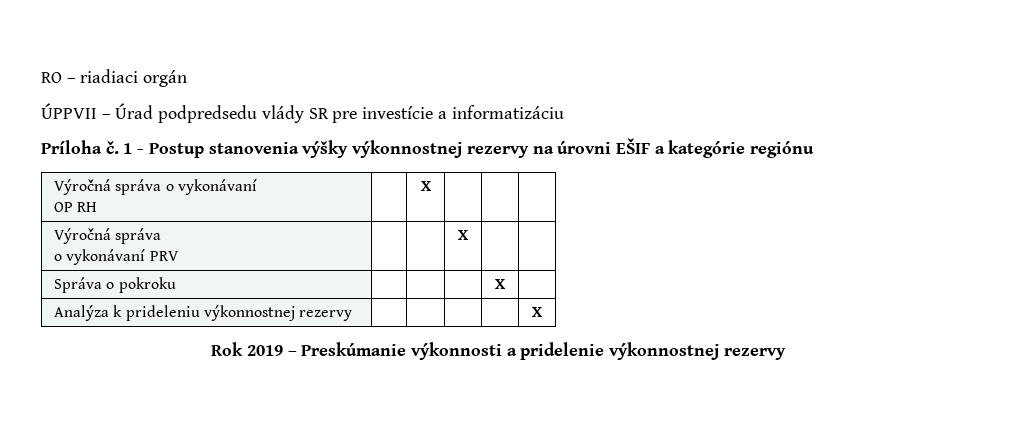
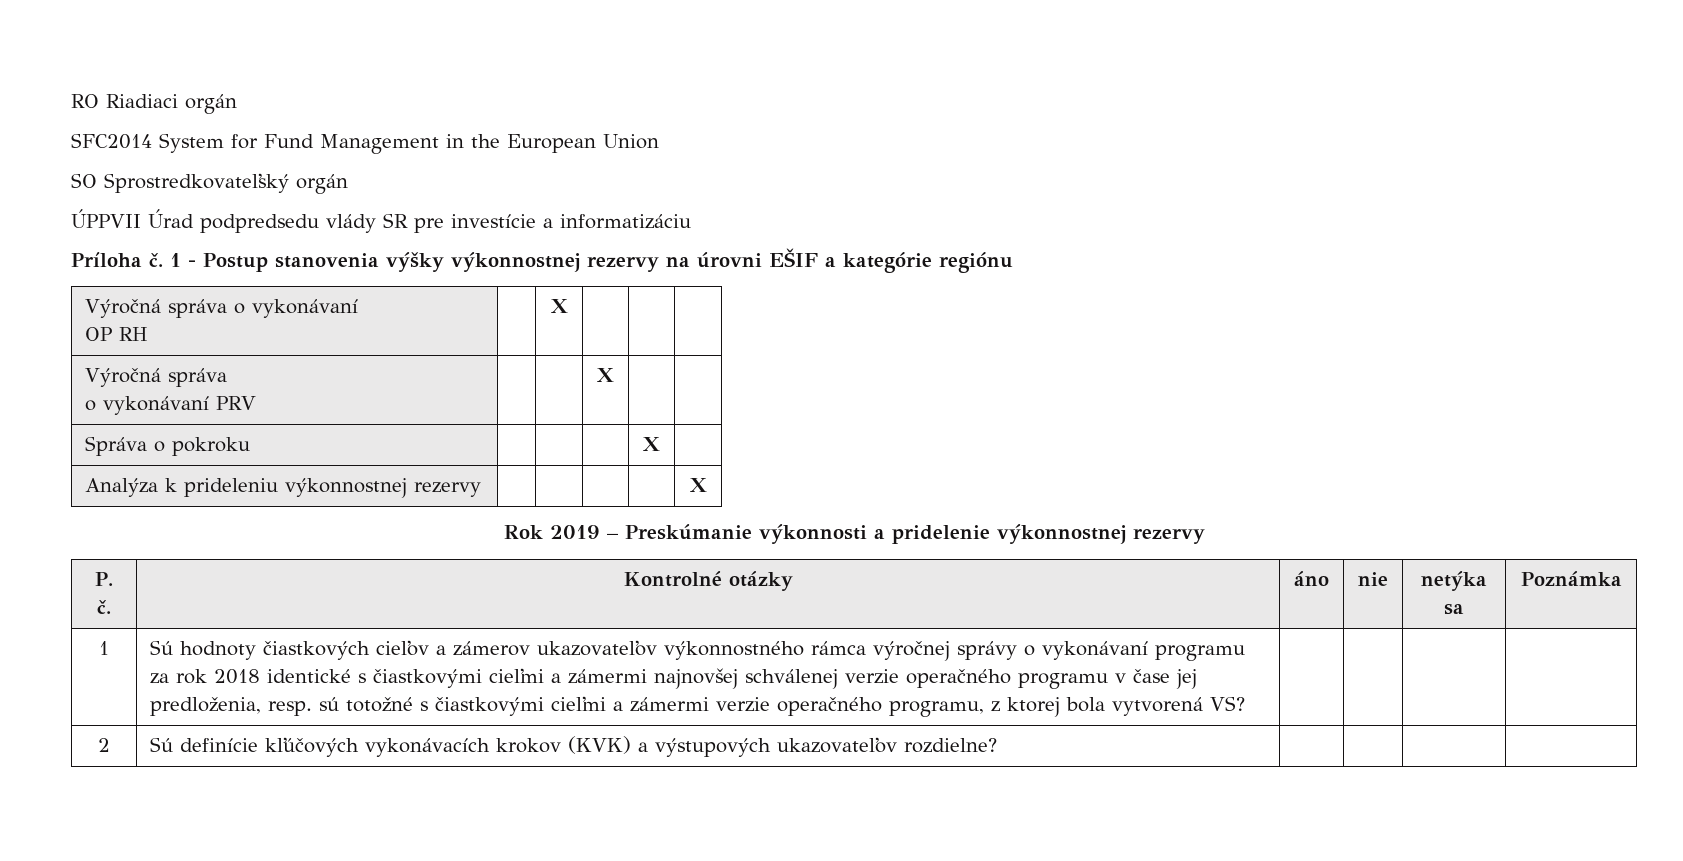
- RO – riadiaci orgán
+ RO Riadiaci orgán
+ SFC2014 System for Fund Management in the European Union
+ SO Sprostredkovateľský orgán
- ÚPPVII – Úrad podpredsedu vlády SR pre investície a informatizáciu
+ ÚPPVII Úrad podpredsedu vlády SR pre investície a informatizáciu
+ P. č. | Kontrolné otázky | áno | nie | netýka sa | Poznámka
+ 1 | Sú hodnoty čiastkových cieľov a zámerov ukazovateľov výkonnostného rámca výročnej správy o vykonávaní programu za rok 2018 identické s čiastkovými cieľmi a zámermi najnovšej schválenej verzie operačného programu v čase jej predloženia, resp. sú totožné s čiastkovými cieľmi a zámermi verzie operačného programu, z ktorej bola vytvorená VS? | | | |
+ 2 | Sú definície kľúčových vykonávacích krokov (KVK) a výstupových ukazovateľov rozdielne? | | | |

